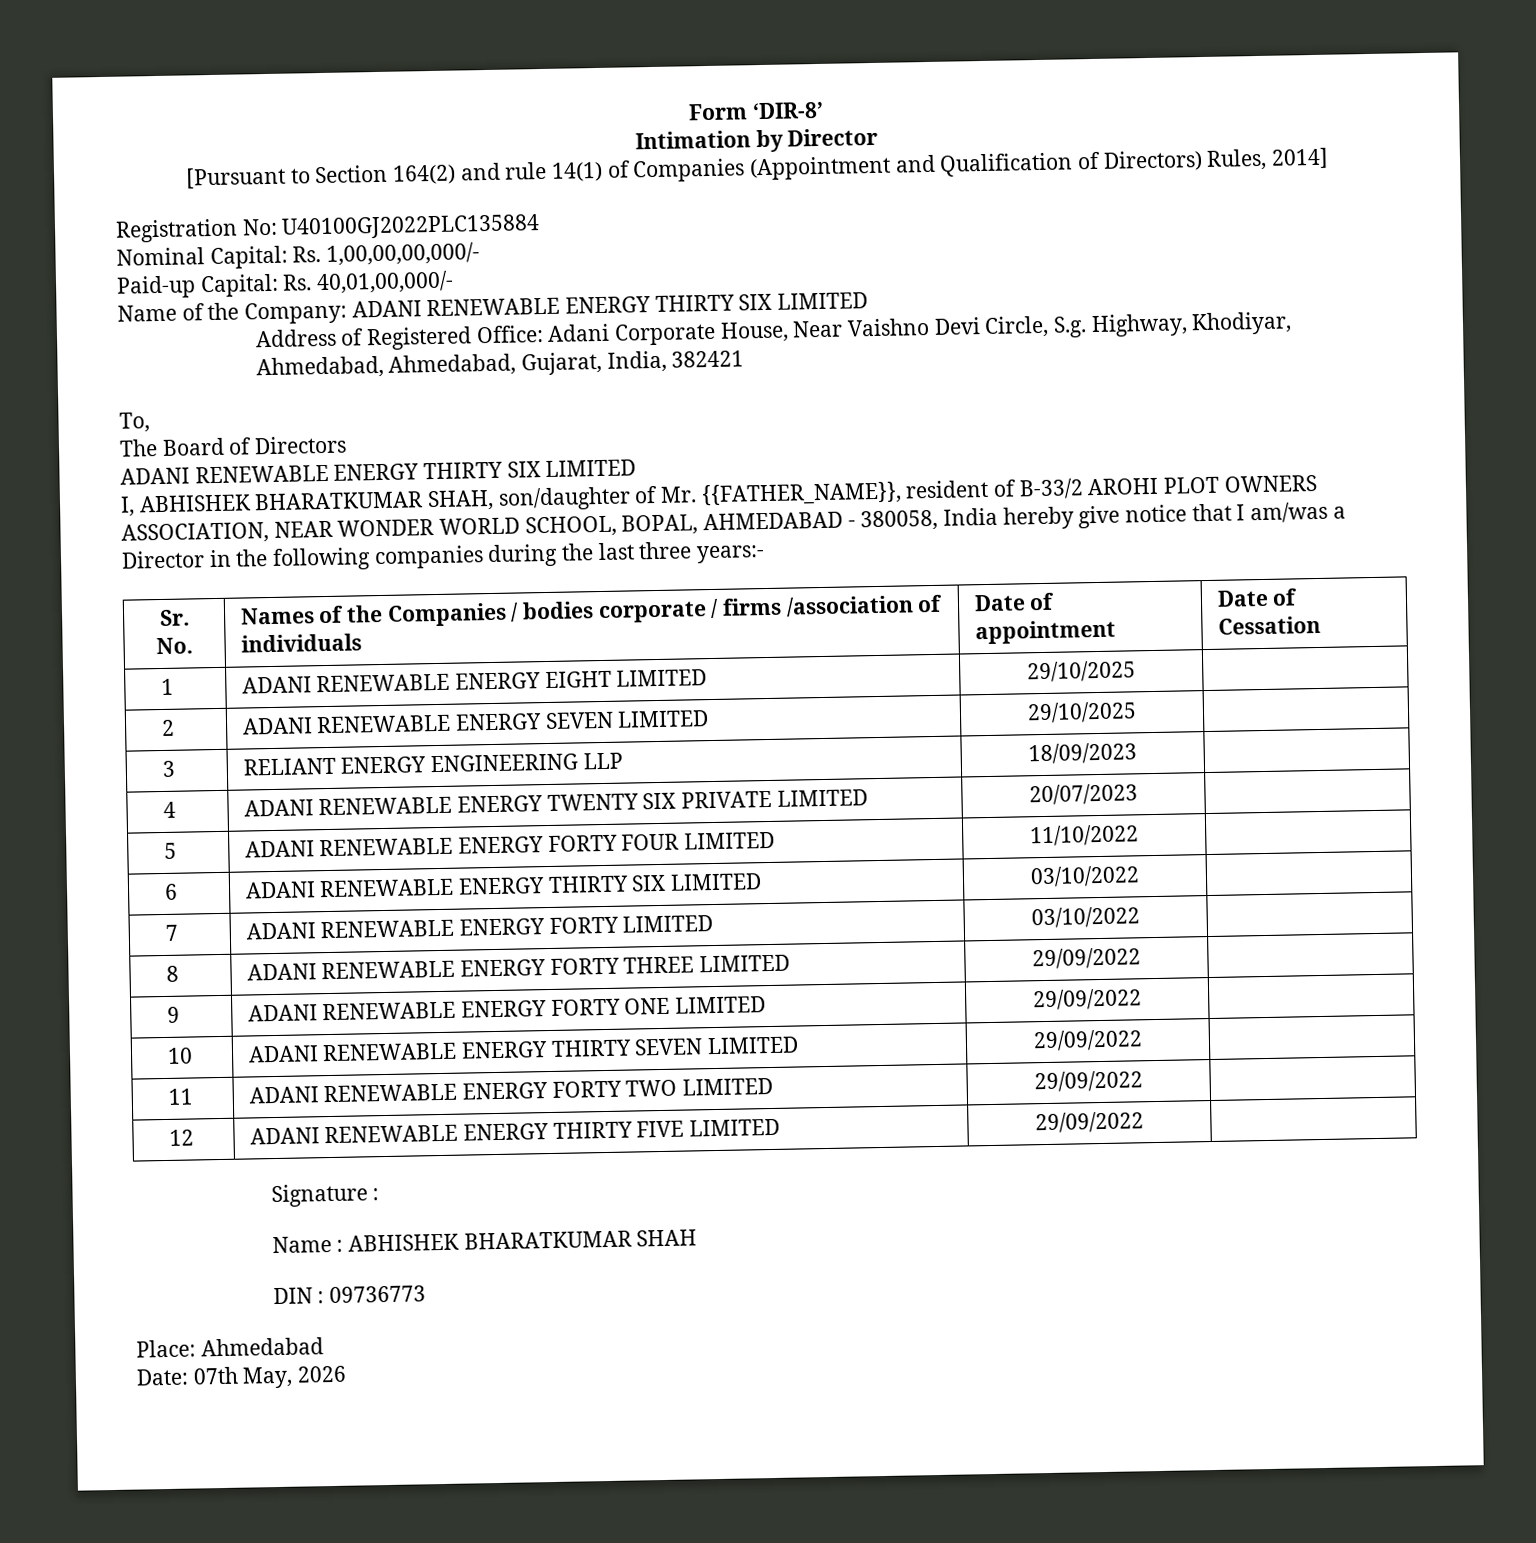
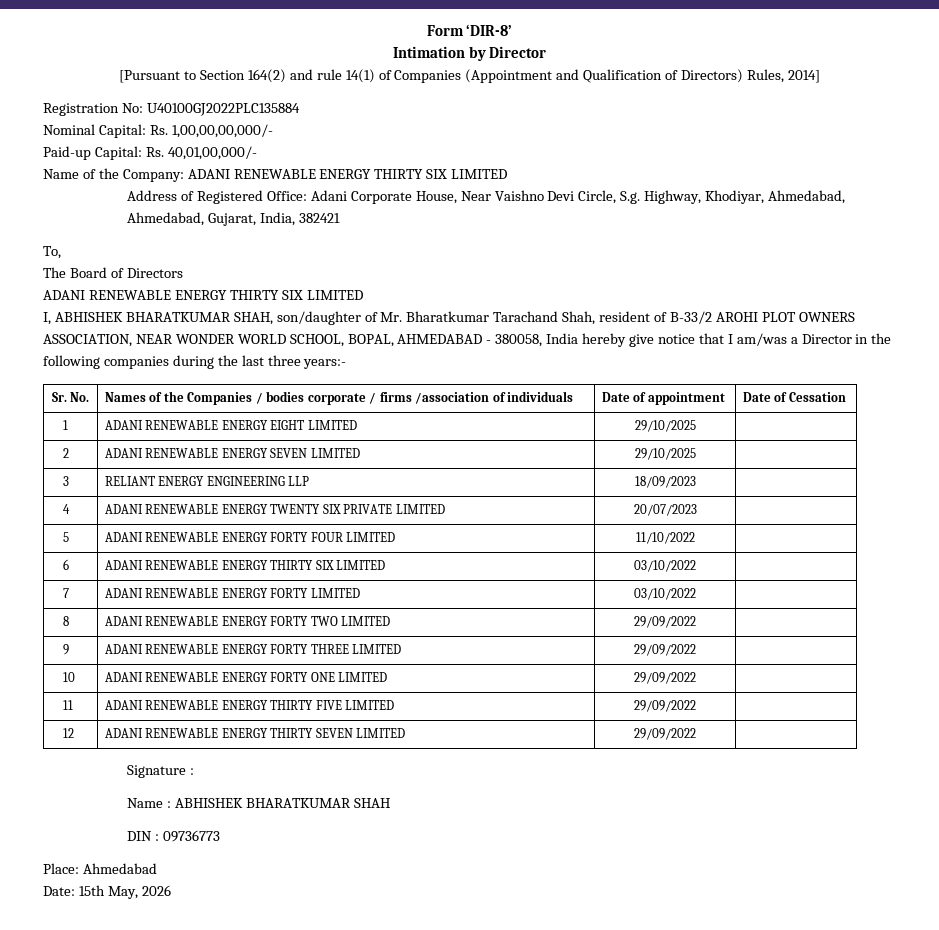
- I, ABHISHEK BHARATKUMAR SHAH, son/daughter of Mr. {{FATHER_NAME}}, resident of B-33/2 AROHI PLOT OWNERS ASSOCIATION, NEAR WONDER WORLD SCHOOL, BOPAL, AHMEDABAD - 380058, India hereby give notice that I am/was a Director in the following companies during the last three years:-
+ I, ABHISHEK BHARATKUMAR SHAH, son/daughter of Mr. Bharatkumar Tarachand Shah, resident of B-33/2 AROHI PLOT OWNERS ASSOCIATION, NEAR WONDER WORLD SCHOOL, BOPAL, AHMEDABAD - 380058, India hereby give notice that I am/was a Director in the following companies during the last three years:-
- 8 | ADANI RENEWABLE ENERGY FORTY THREE LIMITED | 29/09/2022 |
+ 8 | ADANI RENEWABLE ENERGY FORTY TWO LIMITED | 29/09/2022 |
- 9 | ADANI RENEWABLE ENERGY FORTY ONE LIMITED | 29/09/2022 |
+ 9 | ADANI RENEWABLE ENERGY FORTY THREE LIMITED | 29/09/2022 |
- 10 | ADANI RENEWABLE ENERGY THIRTY SEVEN LIMITED | 29/09/2022 |
+ 10 | ADANI RENEWABLE ENERGY FORTY ONE LIMITED | 29/09/2022 |
- 11 | ADANI RENEWABLE ENERGY FORTY TWO LIMITED | 29/09/2022 |
+ 11 | ADANI RENEWABLE ENERGY THIRTY FIVE LIMITED | 29/09/2022 |
- 12 | ADANI RENEWABLE ENERGY THIRTY FIVE LIMITED | 29/09/2022 |
+ 12 | ADANI RENEWABLE ENERGY THIRTY SEVEN LIMITED | 29/09/2022 |
- Date: 07th May, 2026
+ Date: 15th May, 2026

